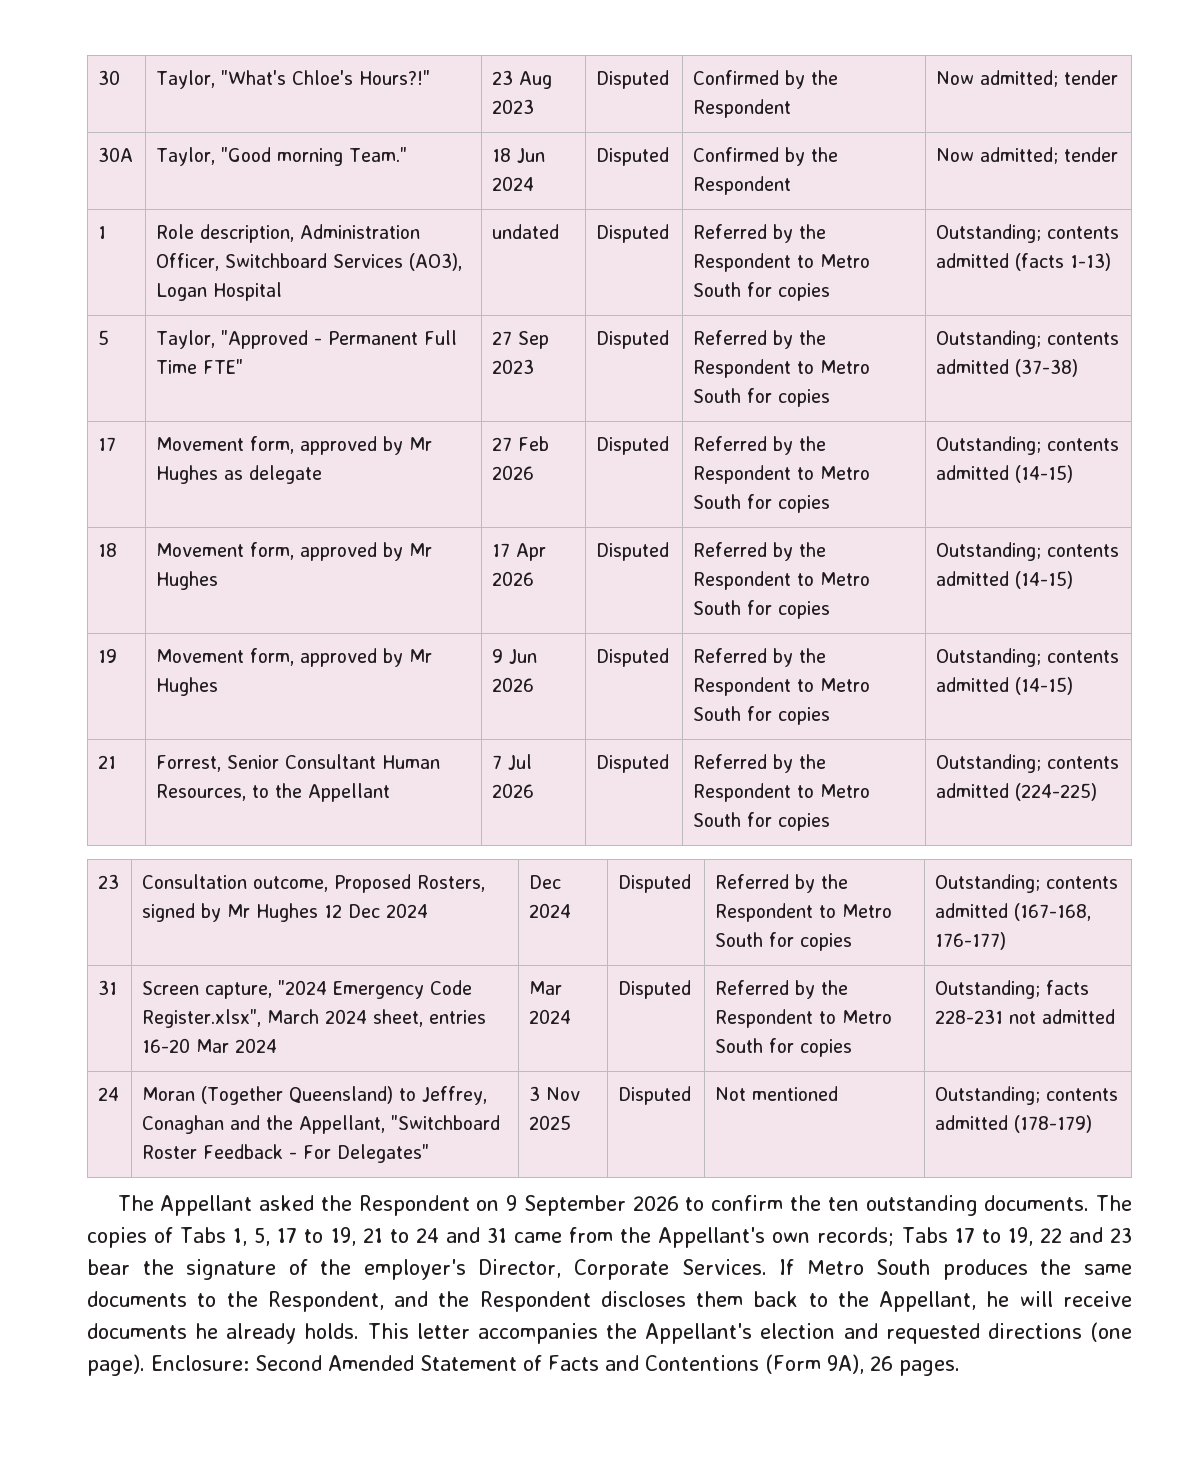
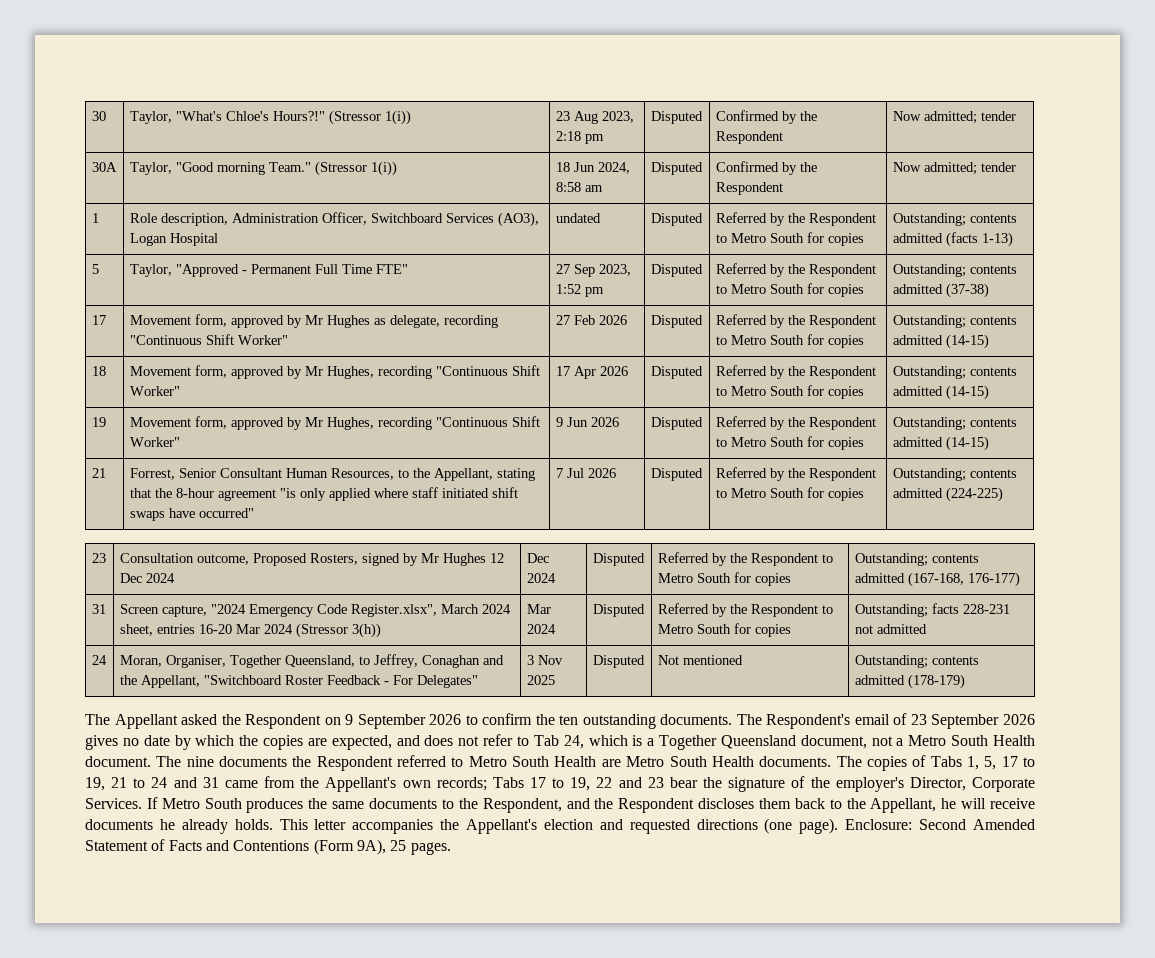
- 30 | Taylor, "What's Chloe's Hours?!" | 23 Aug 2023 | Disputed | Confirmed by the Respondent | Now admitted; tender
+ 30 | Taylor, "What's Chloe's Hours?!" (Stressor 1(i)) | 23 Aug 2023, 2:18 pm | Disputed | Confirmed by the Respondent | Now admitted; tender
- 30A | Taylor, "Good morning Team." | 18 Jun 2024 | Disputed | Confirmed by the Respondent | Now admitted; tender
+ 30A | Taylor, "Good morning Team." (Stressor 1(i)) | 18 Jun 2024, 8:58 am | Disputed | Confirmed by the Respondent | Now admitted; tender
- 5 | Taylor, "Approved - Permanent Full Time FTE" | 27 Sep 2023 | Disputed | Referred by the Respondent to Metro South for copies | Outstanding; contents admitted (37-38)
+ 5 | Taylor, "Approved - Permanent Full Time FTE" | 27 Sep 2023, 1:52 pm | Disputed | Referred by the Respondent to Metro South for copies | Outstanding; contents admitted (37-38)
- 17 | Movement form, approved by Mr Hughes as delegate | 27 Feb 2026 | Disputed | Referred by the Respondent to Metro South for copies | Outstanding; contents admitted (14-15)
+ 17 | Movement form, approved by Mr Hughes as delegate, recording "Continuous Shift Worker" | 27 Feb 2026 | Disputed | Referred by the Respondent to Metro South for copies | Outstanding; contents admitted (14-15)
- 18 | Movement form, approved by Mr Hughes | 17 Apr 2026 | Disputed | Referred by the Respondent to Metro South for copies | Outstanding; contents admitted (14-15)
+ 18 | Movement form, approved by Mr Hughes, recording "Continuous Shift Worker" | 17 Apr 2026 | Disputed | Referred by the Respondent to Metro South for copies | Outstanding; contents admitted (14-15)
- 19 | Movement form, approved by Mr Hughes | 9 Jun 2026 | Disputed | Referred by the Respondent to Metro South for copies | Outstanding; contents admitted (14-15)
+ 19 | Movement form, approved by Mr Hughes, recording "Continuous Shift Worker" | 9 Jun 2026 | Disputed | Referred by the Respondent to Metro South for copies | Outstanding; contents admitted (14-15)
- Forrest, Senior Consultant Human Resources, to the Appellant
+ Forrest, Senior Consultant Human Resources, to the Appellant, stating that the 8-hour agreement "is only applied where staff initiated shift swaps have occurred"
- 31 | Screen capture, "2024 Emergency Code Register.xlsx", March 2024 sheet, entries 16-20 Mar 2024 | Mar 2024 | Disputed | Referred by the Respondent to Metro South for copies | Outstanding; facts 228-231 not admitted
+ 31 | Screen capture, "2024 Emergency Code Register.xlsx", March 2024 sheet, entries 16-20 Mar 2024 (Stressor 3(h)) | Mar 2024 | Disputed | Referred by the Respondent to Metro South for copies | Outstanding; facts 228-231 not admitted
- 24 | Moran (Together Queensland) to Jeffrey, Conaghan and the Appellant, "Switchboard Roster Feedback - For Delegates" | 3 Nov 2025 | Disputed | Not mentioned | Outstanding; contents admitted (178-179)
+ 24 | Moran, Organiser, Together Queensland, to Jeffrey, Conaghan and the Appellant, "Switchboard Roster Feedback - For Delegates" | 3 Nov 2025 | Disputed | Not mentioned | Outstanding; contents admitted (178-179)
- The copies of Tabs 1, 5, 17 to 19, 21 to 24 and 31 came from the Appellant's own records; Tabs 17 to 19, 22 and 23 bear the signature of the employer's Director, Corporate Services.
+ The Respondent's email of 23 September 2026 gives no date by which the copies are expected, and does not refer to Tab 24, which is a Together Queensland document, not a Metro South Health document. The nine documents the Respondent referred to Metro South Health are Metro South Health documents. The copies of Tabs 1, 5, 17 to 19, 21 to 24 and 31 came from the Appellant's own records; Tabs 17 to 19, 22 and 23 bear the signature of the employer's Director, Corporate Services.
- Enclosure: Second Amended Statement of Facts and Contentions (Form 9A), 26 pages.
+ Enclosure: Second Amended Statement of Facts and Contentions (Form 9A), 25 pages.

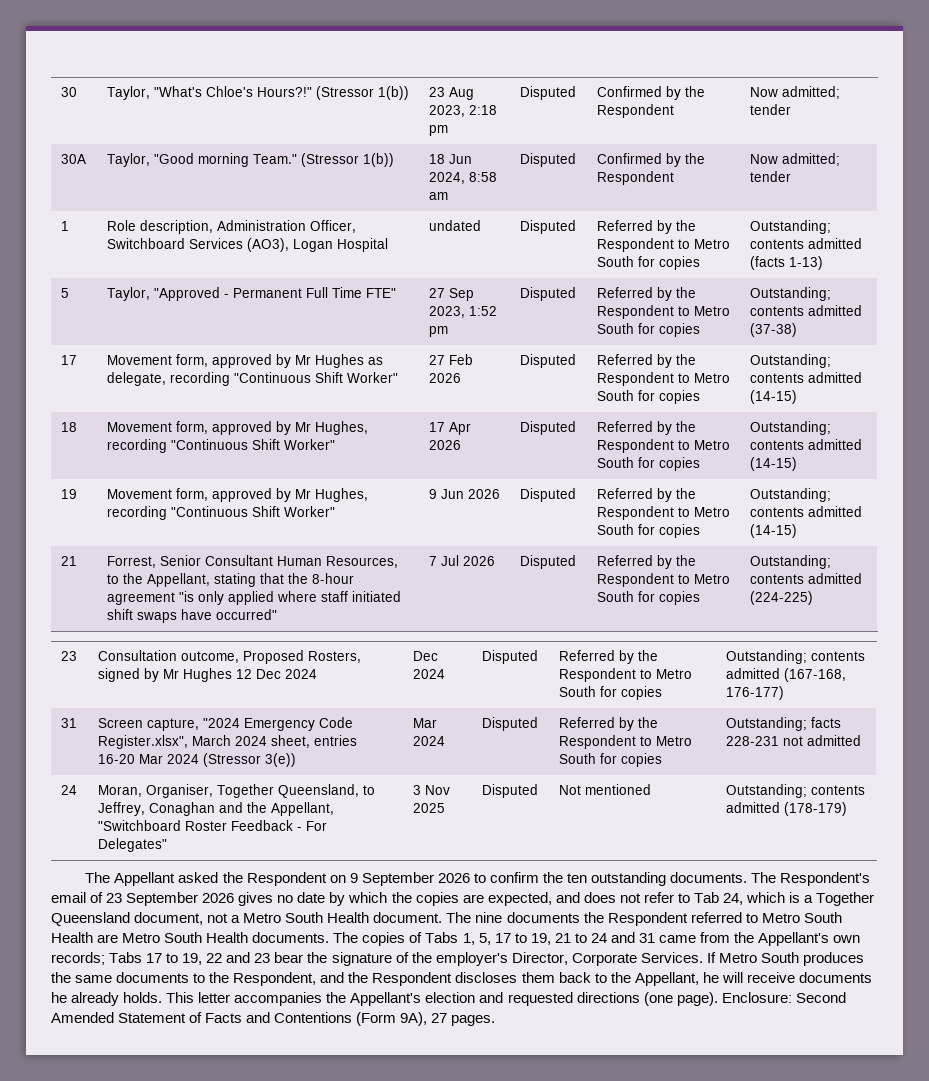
- 30 | Taylor, "What's Chloe's Hours?!" (Stressor 1(i)) | 23 Aug 2023, 2:18 pm | Disputed | Confirmed by the Respondent | Now admitted; tender
+ 30 | Taylor, "What's Chloe's Hours?!" (Stressor 1(b)) | 23 Aug 2023, 2:18 pm | Disputed | Confirmed by the Respondent | Now admitted; tender
- 30A | Taylor, "Good morning Team." (Stressor 1(i)) | 18 Jun 2024, 8:58 am | Disputed | Confirmed by the Respondent | Now admitted; tender
+ 30A | Taylor, "Good morning Team." (Stressor 1(b)) | 18 Jun 2024, 8:58 am | Disputed | Confirmed by the Respondent | Now admitted; tender
- 31 | Screen capture, "2024 Emergency Code Register.xlsx", March 2024 sheet, entries 16-20 Mar 2024 (Stressor 3(h)) | Mar 2024 | Disputed | Referred by the Respondent to Metro South for copies | Outstanding; facts 228-231 not admitted
+ 31 | Screen capture, "2024 Emergency Code Register.xlsx", March 2024 sheet, entries 16-20 Mar 2024 (Stressor 3(e)) | Mar 2024 | Disputed | Referred by the Respondent to Metro South for copies | Outstanding; facts 228-231 not admitted
- Enclosure: Second Amended Statement of Facts and Contentions (Form 9A), 25 pages.
+ Enclosure: Second Amended Statement of Facts and Contentions (Form 9A), 27 pages.

